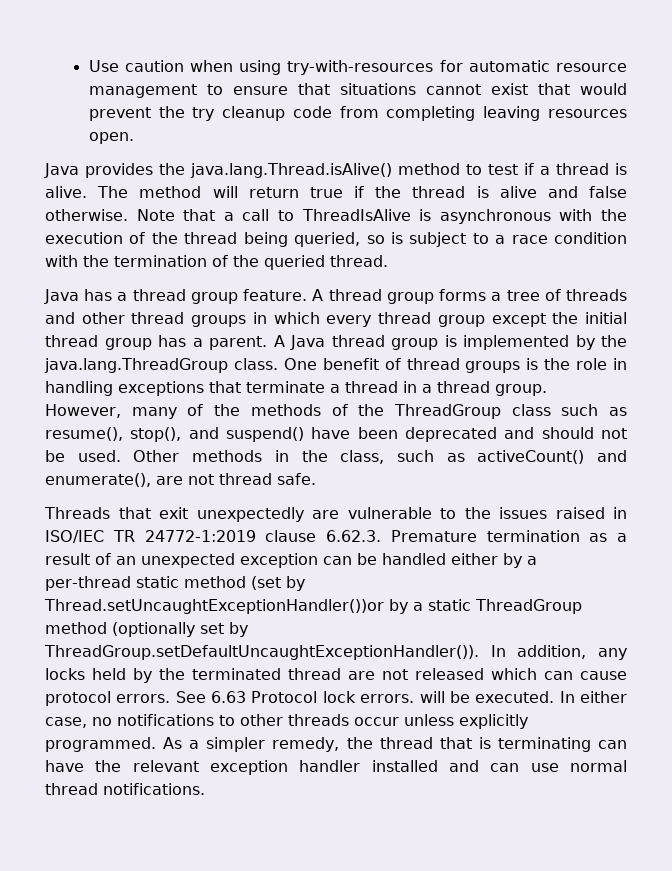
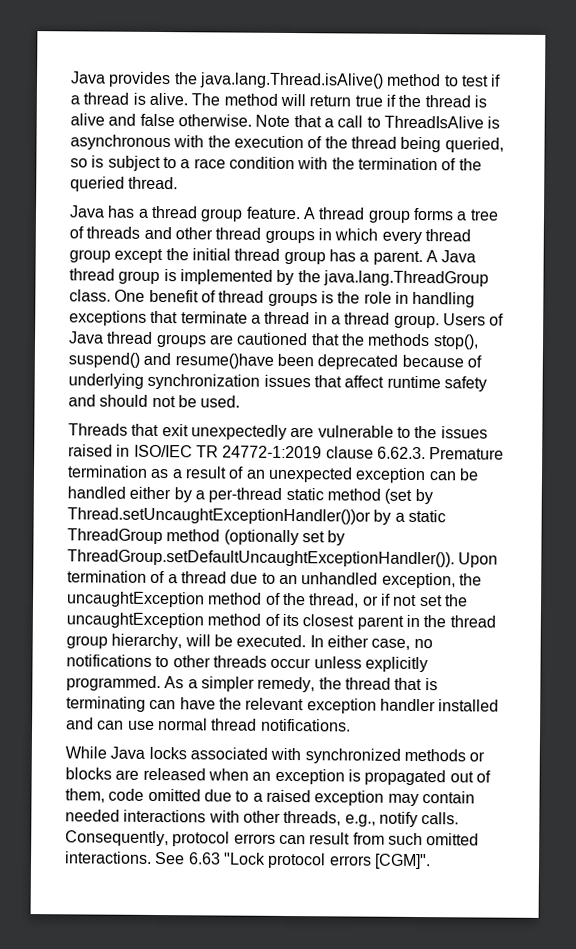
- Use caution when using try-with-resources for automatic resource management to ensure that situations cannot exist that would prevent the try cleanup code from completing leaving resources open.
- However, many of the methods of the ThreadGroup class such as resume(), stop(), and suspend() have been deprecated and should not be used. Other methods in the class, such as activeCount() and enumerate(), are not thread safe.
+ Users of Java thread groups are cautioned that the methods stop(), suspend() and resume()have been deprecated because of underlying synchronization issues that affect runtime safety and should not be used.
- Threads that exit unexpectedly are vulnerable to the issues raised in ISO/IEC TR 24772-1:2019 clause 6.62.3. Premature termination as a result of an unexpected exception can be handled either by a per-thread static method (set by Thread.setUncaughtExceptionHandler())or by a static ThreadGroup method (optionally set by ThreadGroup.setDefaultUncaughtExceptionHandler()). In addition, any locks held by the terminated thread are not released which can cause protocol errors. See 6.63 Protocol lock errors. will be executed.
+ Threads that exit unexpectedly are vulnerable to the issues raised in ISO/IEC TR 24772-1:2019 clause 6.62.3. Premature termination as a result of an unexpected exception can be handled either by a per-thread static method (set by Thread.setUncaughtExceptionHandler())or by a static ThreadGroup method (optionally set by ThreadGroup.setDefaultUncaughtExceptionHandler()). Upon termination of a thread due to an unhandled exception, the uncaughtException method of the thread, or if not set the uncaughtException method of its closest parent in the thread group hierarchy, will be executed.
+ While Java locks associated with synchronized methods or blocks are released when an exception is propagated out of them, code omitted due to a raised exception may contain needed interactions with other threads, e.g., notify calls. Consequently, protocol errors can result from such omitted interactions. See 6.63 "Lock protocol errors [CGM]".

